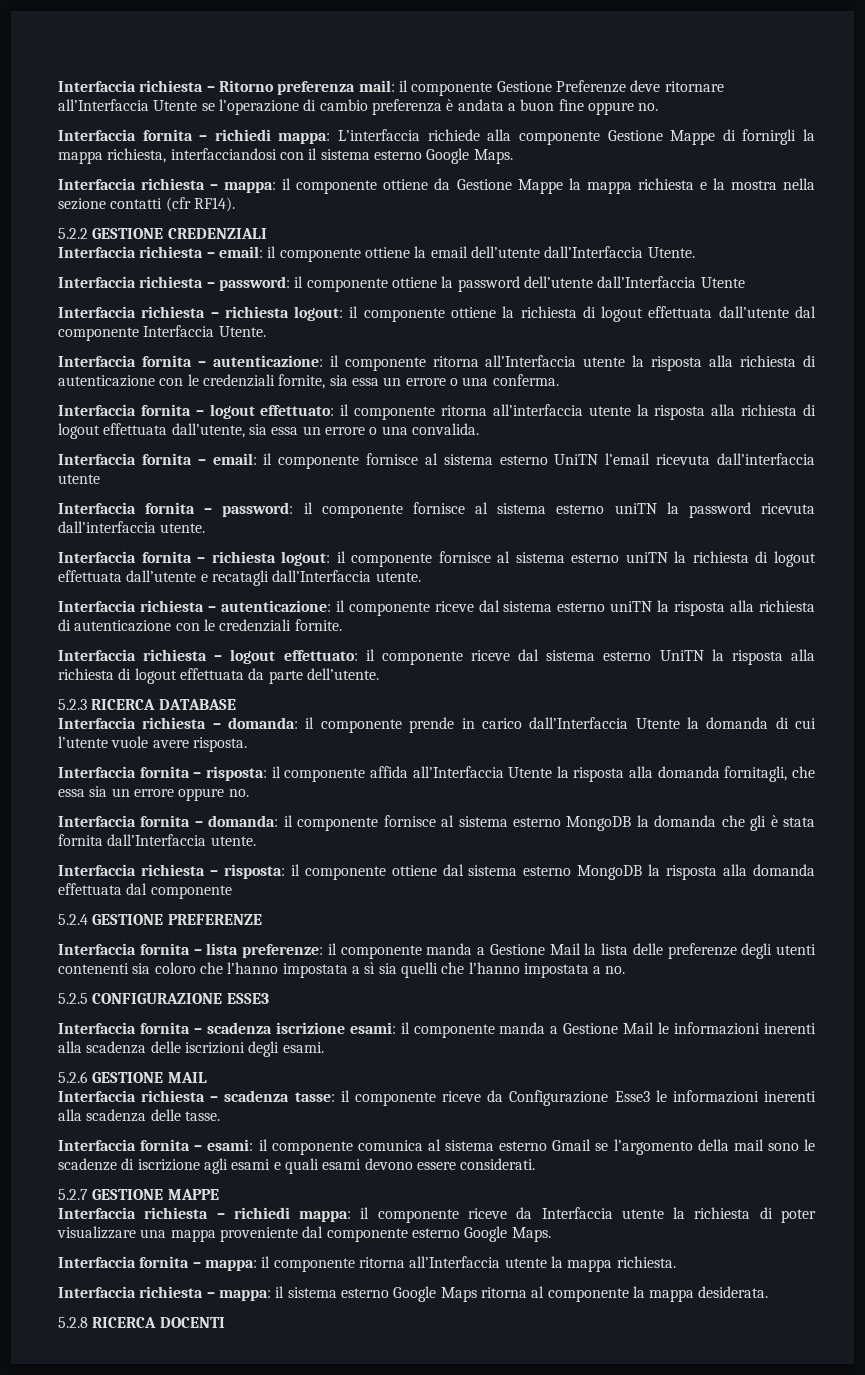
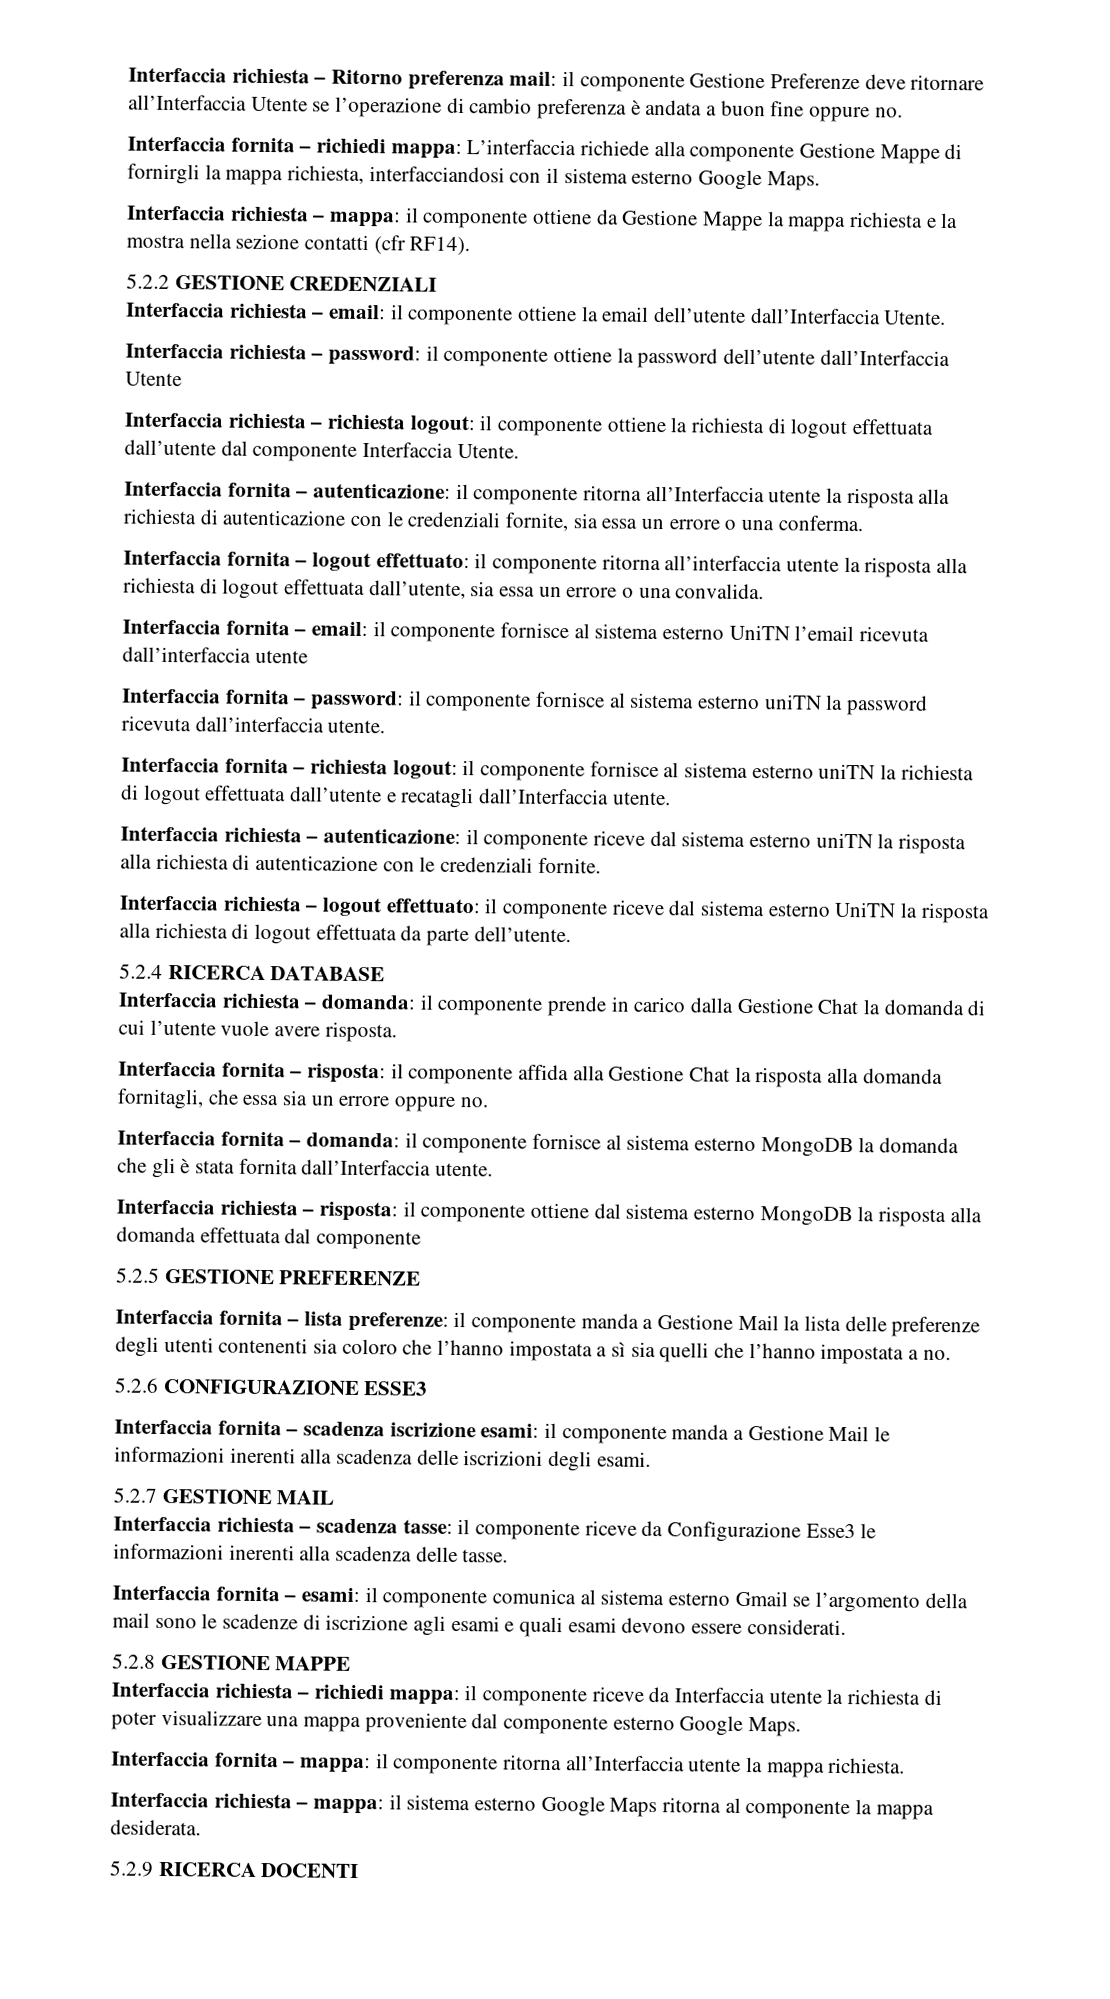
- 5.2.3 RICERCA DATABASE
+ 5.2.4 RICERCA DATABASE
- Interfaccia richiesta – domanda: il componente prende in carico dall’Interfaccia Utente la domanda di cui l’utente vuole avere risposta.
+ Interfaccia richiesta – domanda: il componente prende in carico dalla Gestione Chat la domanda di cui l’utente vuole avere risposta.
- Interfaccia fornita – risposta: il componente affida all’Interfaccia Utente la risposta alla domanda fornitagli, che essa sia un errore oppure no.
+ Interfaccia fornita – risposta: il componente affida alla Gestione Chat la risposta alla domanda fornitagli, che essa sia un errore oppure no.
- 5.2.4 GESTIONE PREFERENZE
+ 5.2.5 GESTIONE PREFERENZE
- 5.2.5 CONFIGURAZIONE ESSE3
+ 5.2.6 CONFIGURAZIONE ESSE3
- 5.2.6 GESTIONE MAIL
+ 5.2.7 GESTIONE MAIL
- 5.2.7 GESTIONE MAPPE
+ 5.2.8 GESTIONE MAPPE
- 5.2.8 RICERCA DOCENTI
+ 5.2.9 RICERCA DOCENTI

